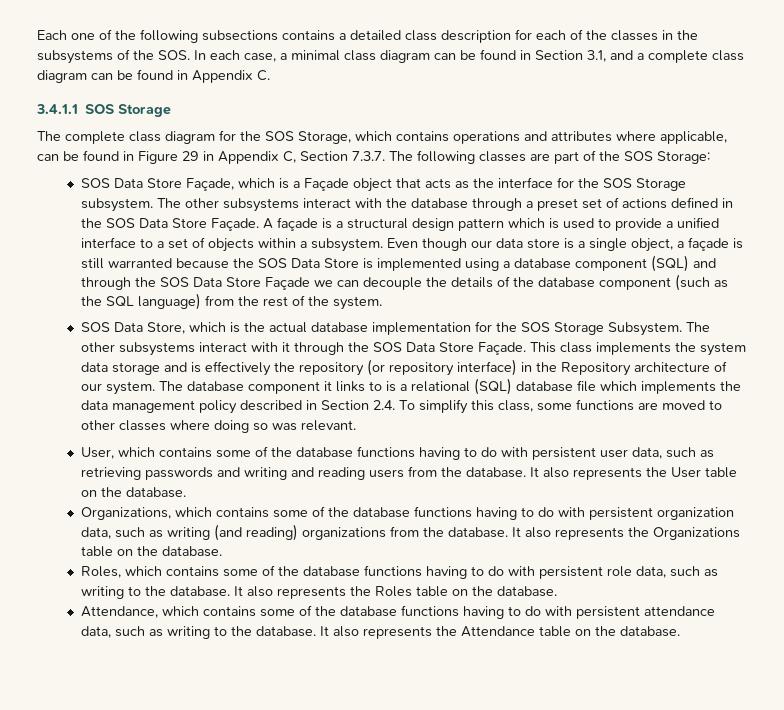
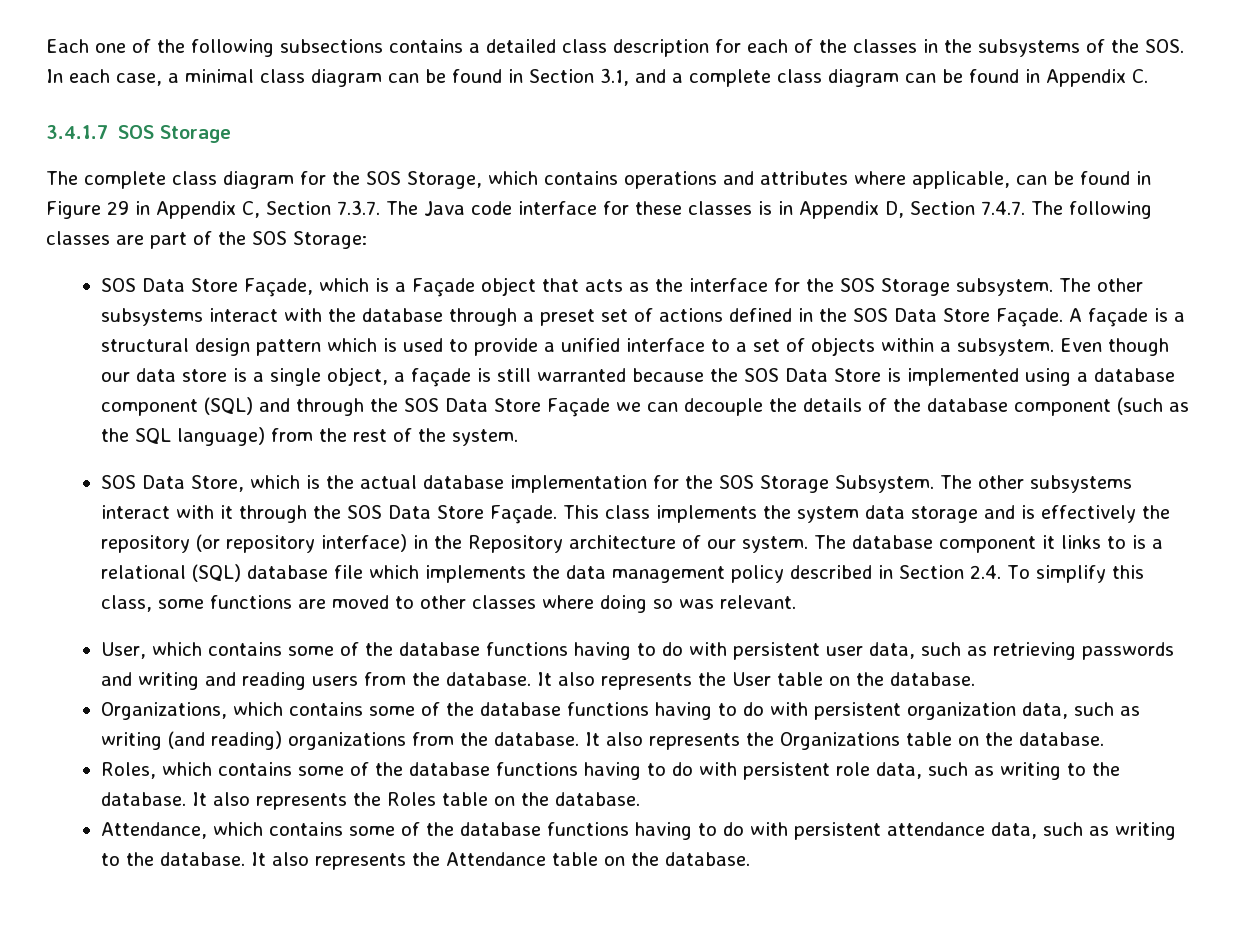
- 3.4.1.1 SOS Storage
+ 3.4.1.7 SOS Storage
- The complete class diagram for the SOS Storage, which contains operations and attributes where applicable, can be found in Figure 29 in Appendix C, Section 7.3.7. The following classes are part of the SOS Storage:
+ The complete class diagram for the SOS Storage, which contains operations and attributes where applicable, can be found in Figure 29 in Appendix C, Section 7.3.7. The Java code interface for these classes is in Appendix D, Section 7.4.7. The following classes are part of the SOS Storage:

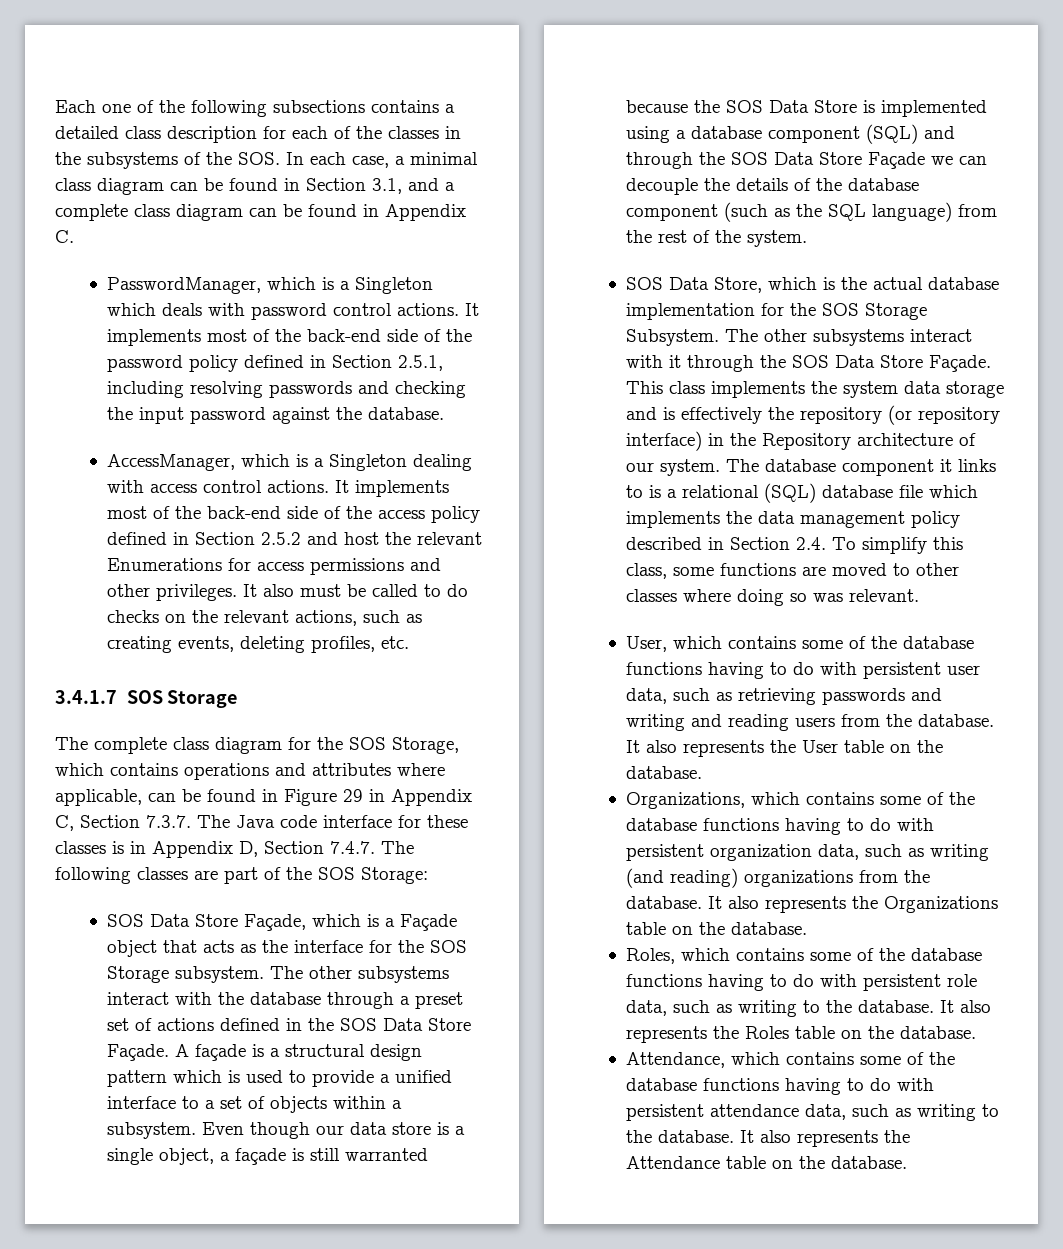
+ PasswordManager, which is a Singleton which deals with password control actions. It implements most of the back-end side of the password policy defined in Section 2.5.1, including resolving passwords and checking the input password against the database.
+ AccessManager, which is a Singleton dealing with access control actions. It implements most of the back-end side of the access policy defined in Section 2.5.2 and host the relevant Enumerations for access permissions and other privileges. It also must be called to do checks on the relevant actions, such as creating events, deleting profiles, etc.

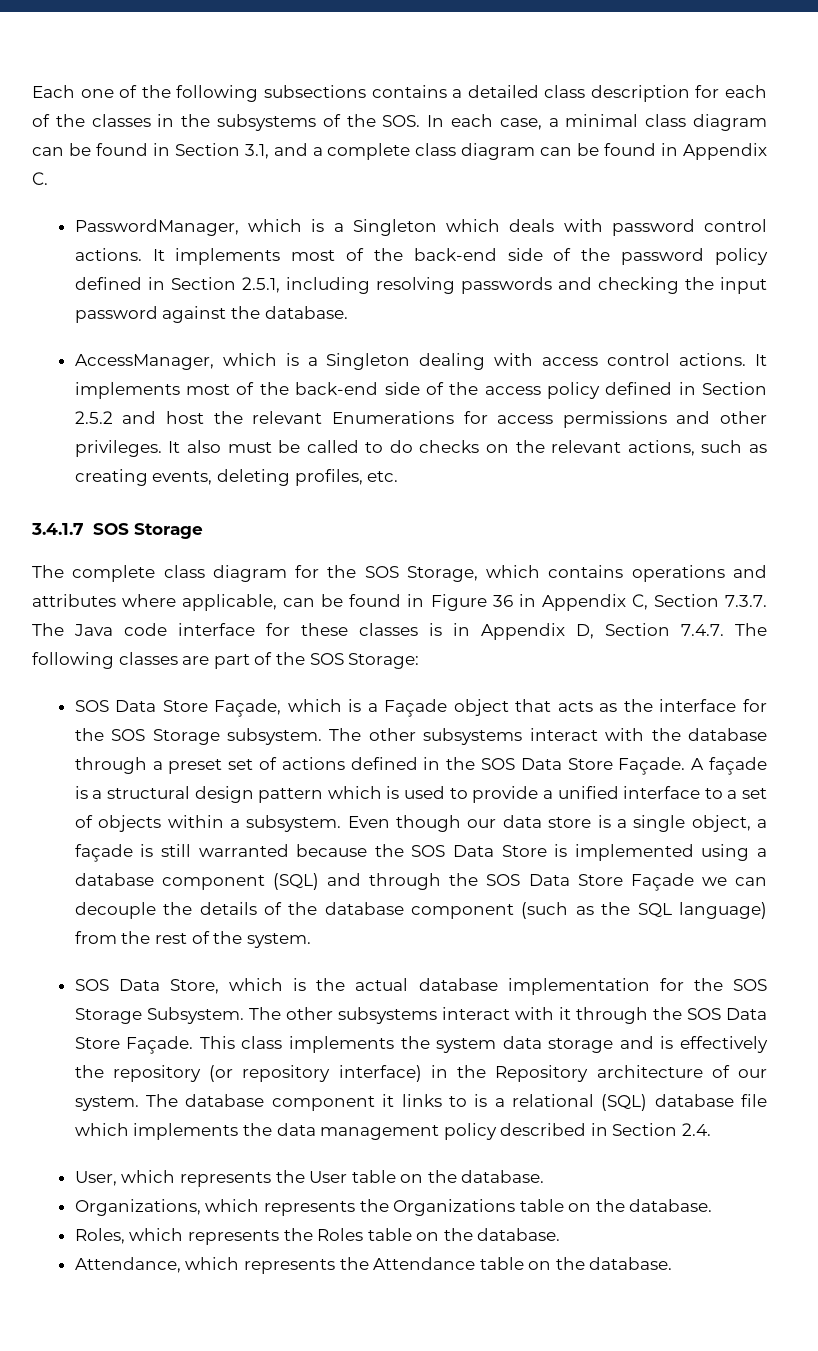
- The complete class diagram for the SOS Storage, which contains operations and attributes where applicable, can be found in Figure 29 in Appendix C, Section 7.3.7. The Java code interface for these classes is in Appendix D, Section 7.4.7. The following classes are part of the SOS Storage:
+ The complete class diagram for the SOS Storage, which contains operations and attributes where applicable, can be found in Figure 36 in Appendix C, Section 7.3.7. The Java code interface for these classes is in Appendix D, Section 7.4.7. The following classes are part of the SOS Storage:
- The database component it links to is a relational (SQL) database file which implements the data management policy described in Section 2.4. To simplify this class, some functions are moved to other classes where doing so was relevant.
- User, which contains some of the database functions having to do with persistent user data, such as retrieving passwords and writing and reading users from the database. It also represents the User table on the database.
+ The database component it links to is a relational (SQL) database file which implements the data management policy described in Section 2.4.
+ User, which represents the User table on the database.
- Organizations, which contains some of the database functions having to do with persistent organization data, such as writing (and reading) organizations from the database. It also represents the Organizations table on the database.
+ Organizations, which represents the Organizations table on the database.
- Roles, which contains some of the database functions having to do with persistent role data, such as writing to the database. It also represents the Roles table on the database.
+ Roles, which represents the Roles table on the database.
- Attendance, which contains some of the database functions having to do with persistent attendance data, such as writing to the database. It also represents the Attendance table on the database.
+ Attendance, which represents the Attendance table on the database.

